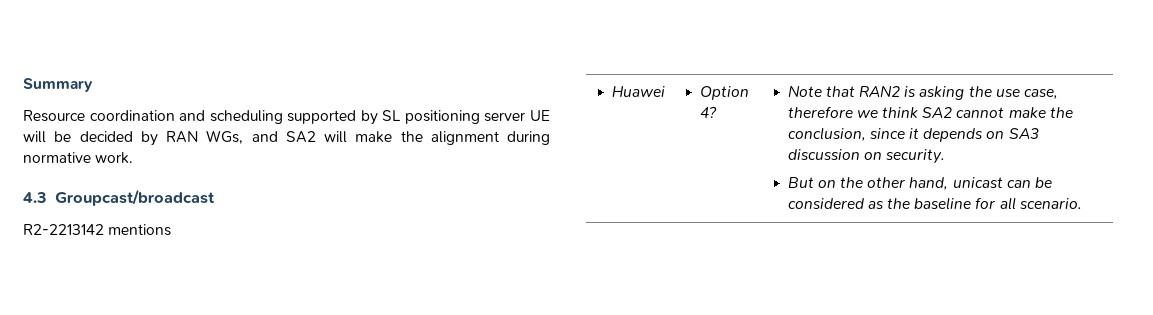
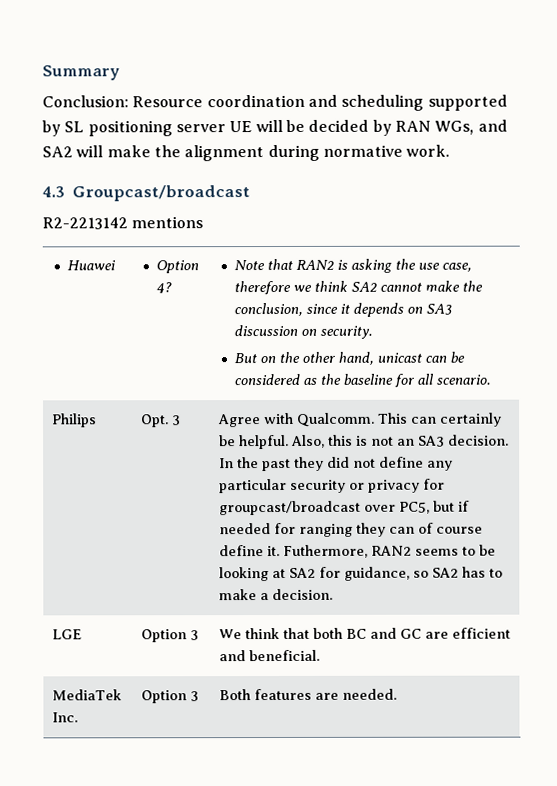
- Resource coordination and scheduling supported by SL positioning server UE will be decided by RAN WGs, and SA2 will make the alignment during normative work.
+ Conclusion: Resource coordination and scheduling supported by SL positioning server UE will be decided by RAN WGs, and SA2 will make the alignment during normative work.
+ Philips | Opt. 3 | Agree with Qualcomm. This can certainly be helpful. Also, this is not an SA3 decision. In the past they did not define any particular security or privacy for groupcast/broadcast over PC5, but if needed for ranging they can of course define it. Futhermore, RAN2 seems to be looking at SA2 for guidance, so SA2 has to make a decision.
+ LGE | Option 3 | We think that both BC and GC are efficient and beneficial.
+ MediaTek Inc. | Option 3 | Both features are needed.

